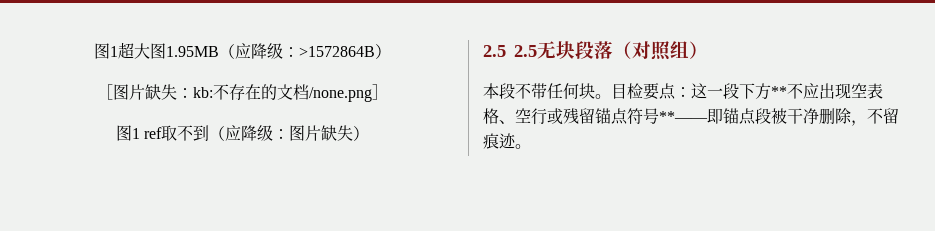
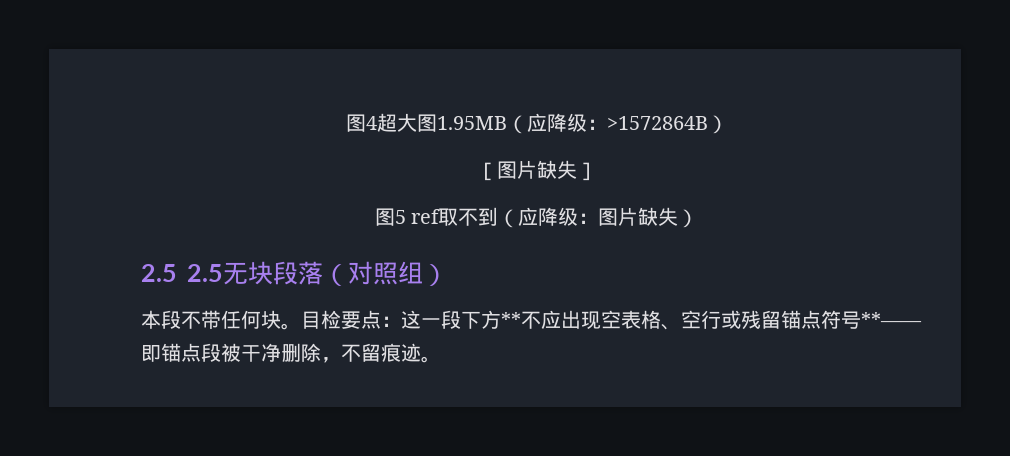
- 图1超大图1.95MB（应降级：>1572864B）
+ 图4超大图1.95MB（应降级：>1572864B）
- ［图片缺失：kb:不存在的文档/none.png］
+ ［图片缺失］
- 图1 ref取不到（应降级：图片缺失）
+ 图5 ref取不到（应降级：图片缺失）

